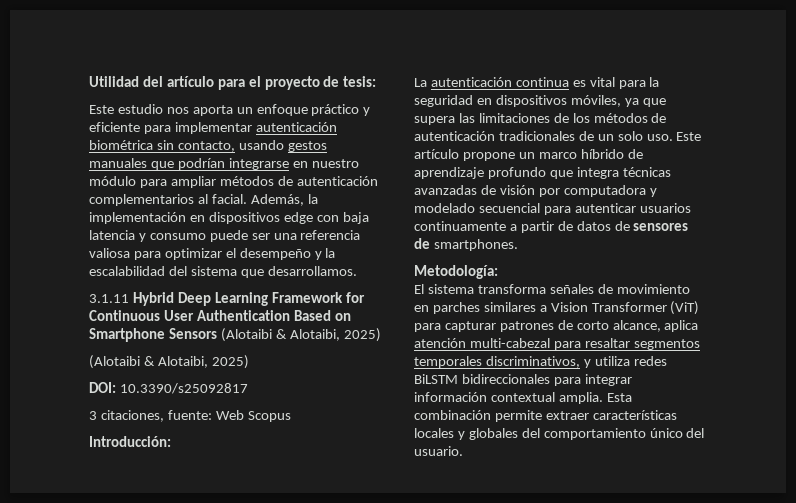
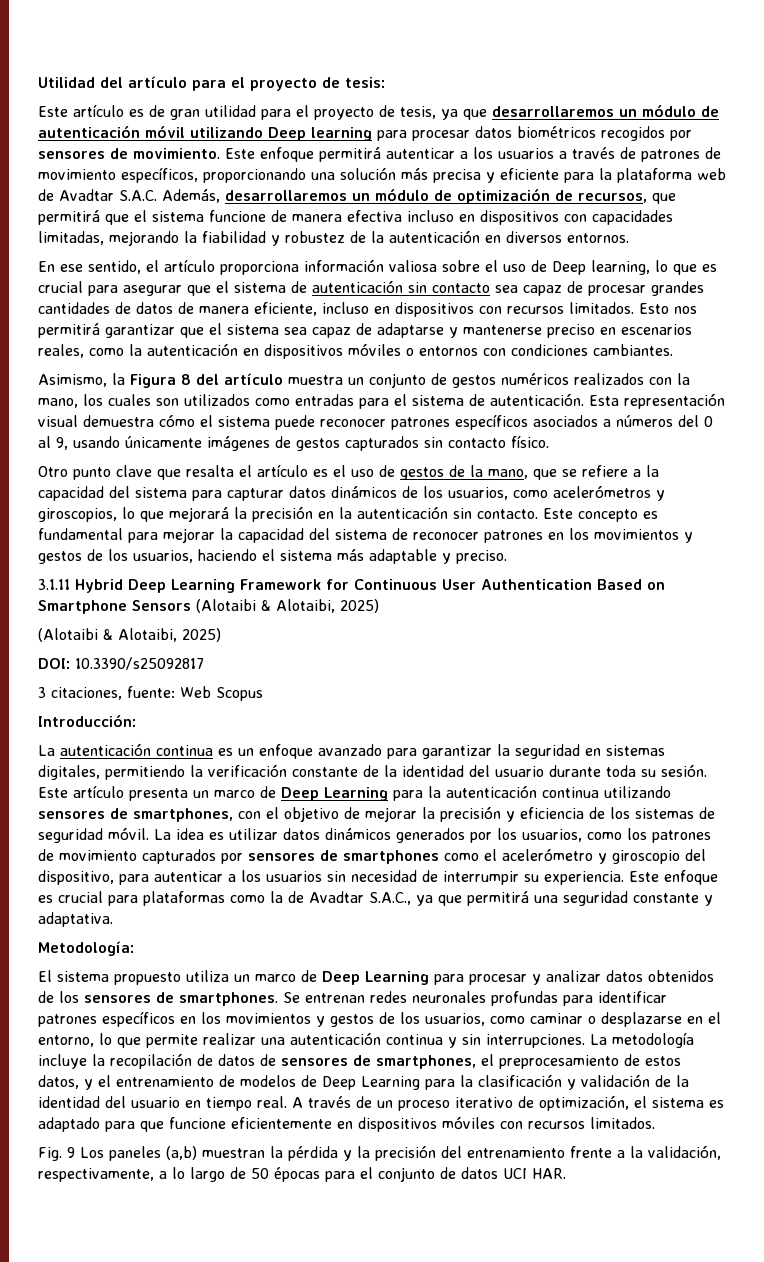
- Este estudio nos aporta un enfoque práctico y eficiente para implementar autenticación biométrica sin contacto, usando gestos manuales que podrían integrarse en nuestro módulo para ampliar métodos de autenticación complementarios al facial. Además, la implementación en dispositivos edge con baja latencia y consumo puede ser una referencia valiosa para optimizar el desempeño y la escalabilidad del sistema que desarrollamos.
+ Este artículo es de gran utilidad para el proyecto de tesis, ya que desarrollaremos un módulo de autenticación móvil utilizando Deep learning para procesar datos biométricos recogidos por sensores de movimiento. Este enfoque permitirá autenticar a los usuarios a través de patrones de movimiento específicos, proporcionando una solución más precisa y eficiente para la plataforma web de Avadtar S.A.C. Además, desarrollaremos un módulo de optimización de recursos, que permitirá que el sistema funcione de manera efectiva incluso en dispositivos con capacidades limitadas, mejorando la fiabilidad y robustez de la autenticación en diversos entornos.
+ En ese sentido, el artículo proporciona información valiosa sobre el uso de Deep learning, lo que es crucial para asegurar que el sistema de autenticación sin contacto sea capaz de procesar grandes cantidades de datos de manera eficiente, incluso en dispositivos con recursos limitados. Esto nos permitirá garantizar que el sistema sea capaz de adaptarse y mantenerse preciso en escenarios reales, como la autenticación en dispositivos móviles o entornos con condiciones cambiantes.
+ Asimismo, la Figura 8 del artículo muestra un conjunto de gestos numéricos realizados con la mano, los cuales son utilizados como entradas para el sistema de autenticación. Esta representación visual demuestra cómo el sistema puede reconocer patrones específicos asociados a números del 0 al 9, usando únicamente imágenes de gestos capturados sin contacto físico.
+ Otro punto clave que resalta el artículo es el uso de gestos de la mano, que se refiere a la capacidad del sistema para capturar datos dinámicos de los usuarios, como acelerómetros y giroscopios, lo que mejorará la precisión en la autenticación sin contacto. Este concepto es fundamental para mejorar la capacidad del sistema de reconocer patrones en los movimientos y gestos de los usuarios, haciendo el sistema más adaptable y preciso.
- La autenticación continua es vital para la seguridad en dispositivos móviles, ya que supera las limitaciones de los métodos de autenticación tradicionales de un solo uso. Este artículo propone un marco híbrido de aprendizaje profundo que integra técnicas avanzadas de visión por computadora y modelado secuencial para autenticar usuarios continuamente a partir de datos de sensores de smartphones.
+ La autenticación continua es un enfoque avanzado para garantizar la seguridad en sistemas digitales, permitiendo la verificación constante de la identidad del usuario durante toda su sesión. Este artículo presenta un marco de Deep Learning para la autenticación continua utilizando sensores de smartphones, con el objetivo de mejorar la precisión y eficiencia de los sistemas de seguridad móvil. La idea es utilizar datos dinámicos generados por los usuarios, como los patrones de movimiento capturados por sensores de smartphones como el acelerómetro y giroscopio del dispositivo, para autenticar a los usuarios sin necesidad de interrumpir su experiencia. Este enfoque es crucial para plataformas como la de Avadtar S.A.C., ya que permitirá una seguridad constante y adaptativa.
  Metodología:
- El sistema transforma señales de movimiento en parches similares a Vision Transformer (ViT) para capturar patrones de corto alcance, aplica atención multi-cabezal para resaltar segmentos temporales discriminativos, y utiliza redes BiLSTM bidireccionales para integrar información contextual amplia. Esta combinación permite extraer características locales y globales del comportamiento único del usuario.
+ El sistema propuesto utiliza un marco de Deep Learning para procesar y analizar datos obtenidos de los sensores de smartphones. Se entrenan redes neuronales profundas para identificar patrones específicos en los movimientos y gestos de los usuarios, como caminar o desplazarse en el entorno, lo que permite realizar una autenticación continua y sin interrupciones. La metodología incluye la recopilación de datos de sensores de smartphones, el preprocesamiento de estos datos, y el entrenamiento de modelos de Deep Learning para la clasificación y validación de la identidad del usuario en tiempo real. A través de un proceso iterativo de optimización, el sistema es adaptado para que funcione eficientemente en dispositivos móviles con recursos limitados.
+ Fig. 9 Los paneles (a,b) muestran la pérdida y la precisión del entrenamiento frente a la validación, respectivamente, a lo largo de 50 épocas para el conjunto de datos UCI HAR.

